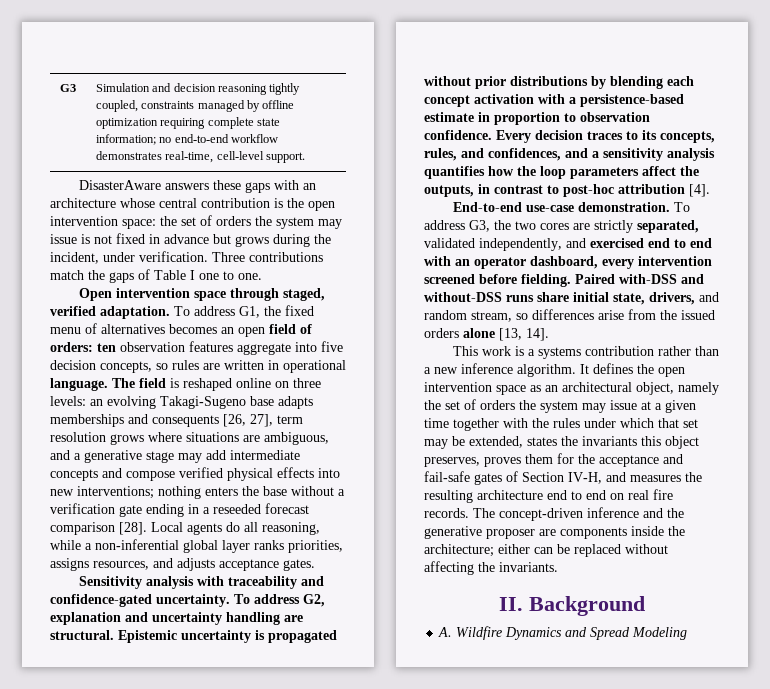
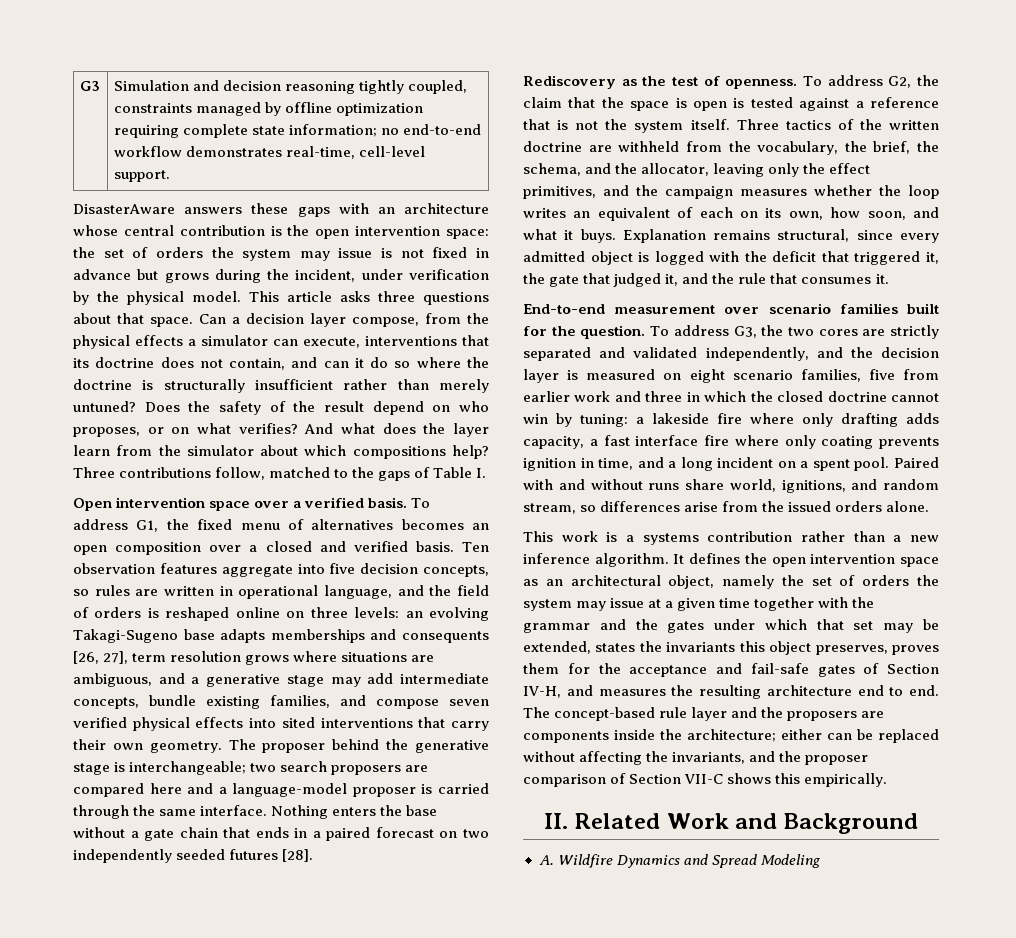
- DisasterAware answers these gaps with an architecture whose central contribution is the open intervention space: the set of orders the system may issue is not fixed in advance but grows during the incident, under verification. Three contributions match the gaps of Table I one to one.
+ DisasterAware answers these gaps with an architecture whose central contribution is the open intervention space: the set of orders the system may issue is not fixed in advance but grows during the incident, under verification by the physical model. This article asks three questions about that space. Can a decision layer compose, from the physical effects a simulator can execute, interventions that its doctrine does not contain, and can it do so where the doctrine is structurally insufficient rather than merely untuned? Does the safety of the result depend on who proposes, or on what verifies? And what does the layer learn from the simulator about which compositions help? Three contributions follow, matched to the gaps of Table I.
- Open intervention space through staged, verified adaptation.
+ Open intervention space over a verified basis.
- To address G1, the fixed menu of alternatives becomes an open field of orders: ten observation features aggregate into five decision concepts, so rules are written in operational language. The field is reshaped online on three levels:
+ To address G1, the fixed menu of alternatives becomes an open composition over a closed and verified basis. Ten observation features aggregate into five decision concepts, so rules are written in operational language, and the field of orders is reshaped online on three levels:
- an evolving Takagi-Sugeno base adapts memberships and consequents [26, 27], term resolution grows where situations are ambiguous, and a generative stage may add intermediate concepts and compose verified physical effects into new interventions; nothing enters the base without a verification gate ending in a reseeded forecast comparison [28]. Local agents do all reasoning, while a non-inferential global layer ranks priorities, assigns resources, and adjusts acceptance gates.
- Sensitivity analysis with traceability and confidence-gated uncertainty. To address G2, explanation and uncertainty handling are structural. Epistemic uncertainty is propagated without prior distributions by blending each concept activation with a persistence-based estimate in proportion to observation confidence. Every decision traces to its concepts, rules, and confidences, and a sensitivity analysis quantifies how the loop parameters affect the outputs, in contrast to post-hoc attribution [4].
- End-to-end use-case demonstration.
+ an evolving Takagi-Sugeno base adapts memberships and consequents [26, 27], term resolution grows where situations are ambiguous, and a generative stage may add intermediate concepts, bundle existing families, and compose seven verified physical effects into sited interventions that carry their own geometry. The proposer behind the generative stage is interchangeable; two search proposers are compared here and a language-model proposer is carried through the same interface. Nothing enters the base without a gate chain that ends in a paired forecast on two independently seeded futures [28].
+ Rediscovery as the test of openness. To address G2, the claim that the space is open is tested against a reference that is not the system itself. Three tactics of the written doctrine are withheld from the vocabulary, the brief, the schema, and the allocator, leaving only the effect primitives, and the campaign measures whether the loop writes an equivalent of each on its own, how soon, and what it buys. Explanation remains structural, since every admitted object is logged with the deficit that triggered it, the gate that judged it, and the rule that consumes it.
+ End-to-end measurement over scenario families built for the question.
- To address G3, the two cores are strictly separated, validated independently, and exercised end to end with an operator dashboard, every intervention screened before fielding. Paired with-DSS and without-DSS runs share initial state, drivers, and random stream, so differences arise from the issued orders alone [13, 14].
+ To address G3, the two cores are strictly separated and validated independently, and the decision layer is measured on eight scenario families, five from earlier work and three in which the closed doctrine cannot win by tuning: a lakeside fire where only drafting adds capacity, a fast interface fire where only coating prevents ignition in time, and a long incident on a spent pool. Paired with and without runs share world, ignitions, and random stream, so differences arise from the issued orders alone.
- It defines the open intervention space as an architectural object, namely the set of orders the system may issue at a given time together with the rules under which that set may be extended, states the invariants this object preserves, proves them for the acceptance and fail-safe gates of Section IV-H, and measures the resulting architecture end to end on real fire records. The concept-driven inference and the generative proposer are components inside the architecture;
+ It defines the open intervention space as an architectural object, namely the set of orders the system may issue at a given time together with the grammar and the gates under which that set may be extended, states the invariants this object preserves, proves them for the acceptance and fail-safe gates of Section IV-H, and measures the resulting architecture end to end. The concept-based rule layer and the proposers are components inside the architecture;
- either can be replaced without affecting the invariants.
- II. Background
+ either can be replaced without affecting the invariants, and the proposer comparison of Section VII-C shows this empirically.
+ II. Related Work and Background

